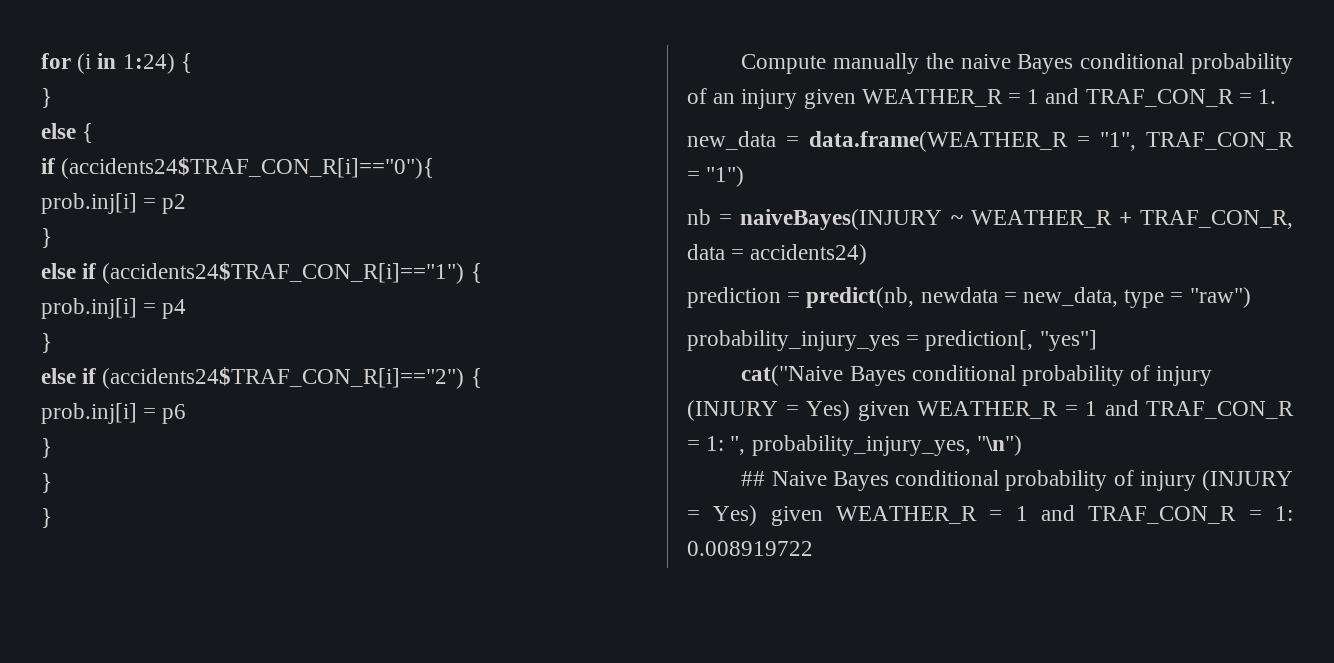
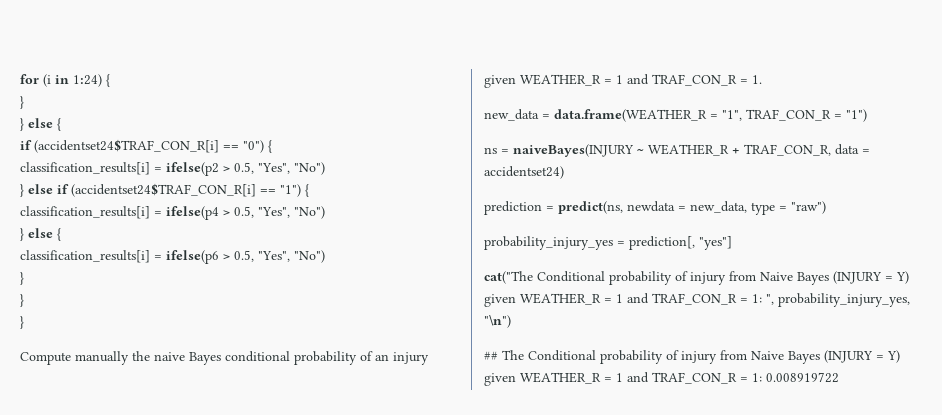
  for (i in 1:24) {
  }
- else {
+ } else {
- if (accidents24$TRAF_CON_R[i]=="0"){
- prob.inj[i] = p2
- }
- else if (accidents24$TRAF_CON_R[i]=="1") {
- prob.inj[i] = p4
- }
- else if (accidents24$TRAF_CON_R[i]=="2") {
- prob.inj[i] = p6
+ if (accidentset24$TRAF_CON_R[i] == "0") {
+ classification_results[i] = ifelse(p2 > 0.5, "Yes", "No")
+ } else if (accidentset24$TRAF_CON_R[i] == "1") {
+ classification_results[i] = ifelse(p4 > 0.5, "Yes", "No")
+ } else {
+ classification_results[i] = ifelse(p6 > 0.5, "Yes", "No")
- nb = naiveBayes(INJURY ~ WEATHER_R + TRAF_CON_R, data = accidents24)
+ ns = naiveBayes(INJURY ~ WEATHER_R + TRAF_CON_R, data = accidentset24)
- prediction = predict(nb, newdata = new_data, type = "raw")
+ prediction = predict(ns, newdata = new_data, type = "raw")
- cat("Naive Bayes conditional probability of injury (INJURY = Yes) given WEATHER_R = 1 and TRAF_CON_R = 1: ", probability_injury_yes, "\n")
+ cat("The Conditional probability of injury from Naive Bayes (INJURY = Y) given WEATHER_R = 1 and TRAF_CON_R = 1: ", probability_injury_yes, "\n")
- ## Naive Bayes conditional probability of injury (INJURY = Yes) given WEATHER_R = 1 and TRAF_CON_R = 1: 0.008919722
+ ## The Conditional probability of injury from Naive Bayes (INJURY = Y) given WEATHER_R = 1 and TRAF_CON_R = 1: 0.008919722

